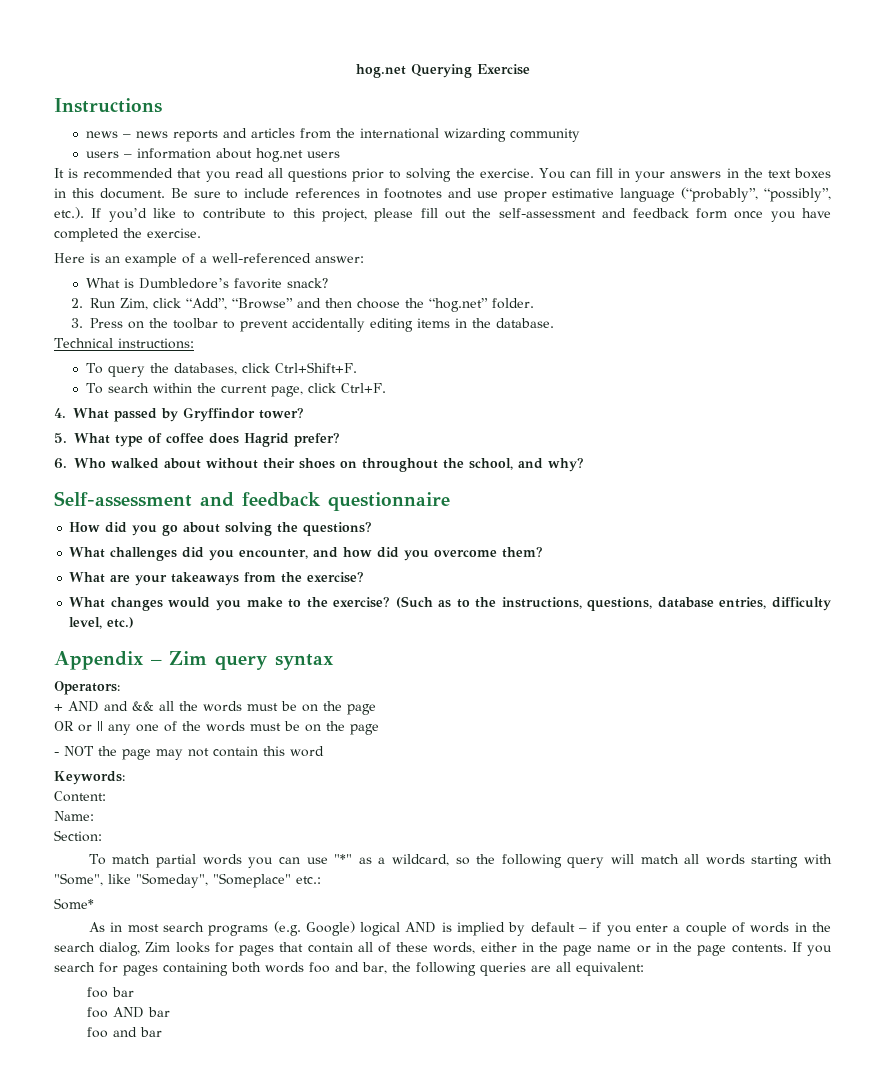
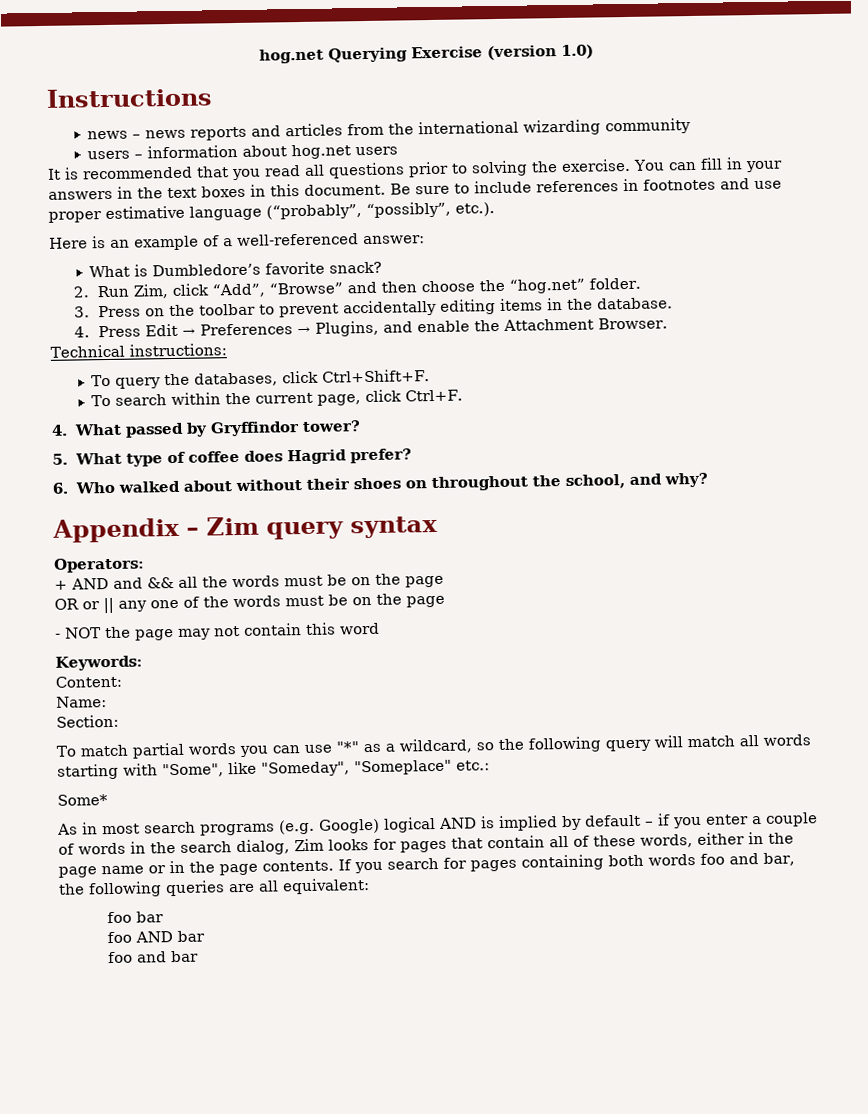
- hog.net Querying Exercise
+ hog.net Querying Exercise (version 1.0)
- Be sure to include references in footnotes and use proper estimative language (“probably”, “possibly”, etc.). If you’d like to contribute to this project, please fill out the self-assessment and feedback form once you have completed the exercise.
+ Be sure to include references in footnotes and use proper estimative language (“probably”, “possibly”, etc.).
+ 4. Press Edit → Preferences → Plugins, and enable the Attachment Browser.
- Self-assessment and feedback questionnaire
- How did you go about solving the questions?
- What challenges did you encounter, and how did you overcome them?
- What are your takeaways from the exercise?
- What changes would you make to the exercise? (Such as to the instructions, questions, database entries, difficulty level, etc.)

